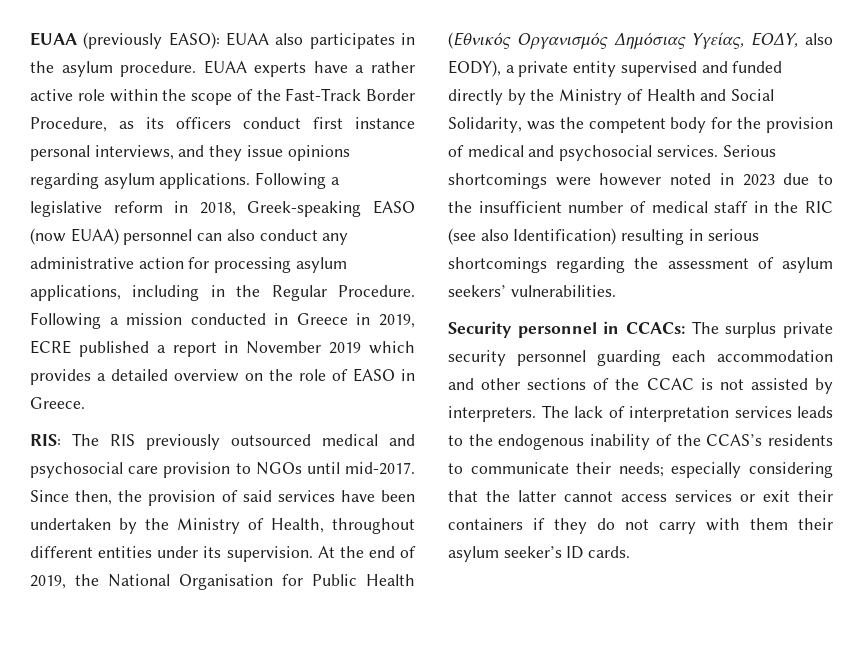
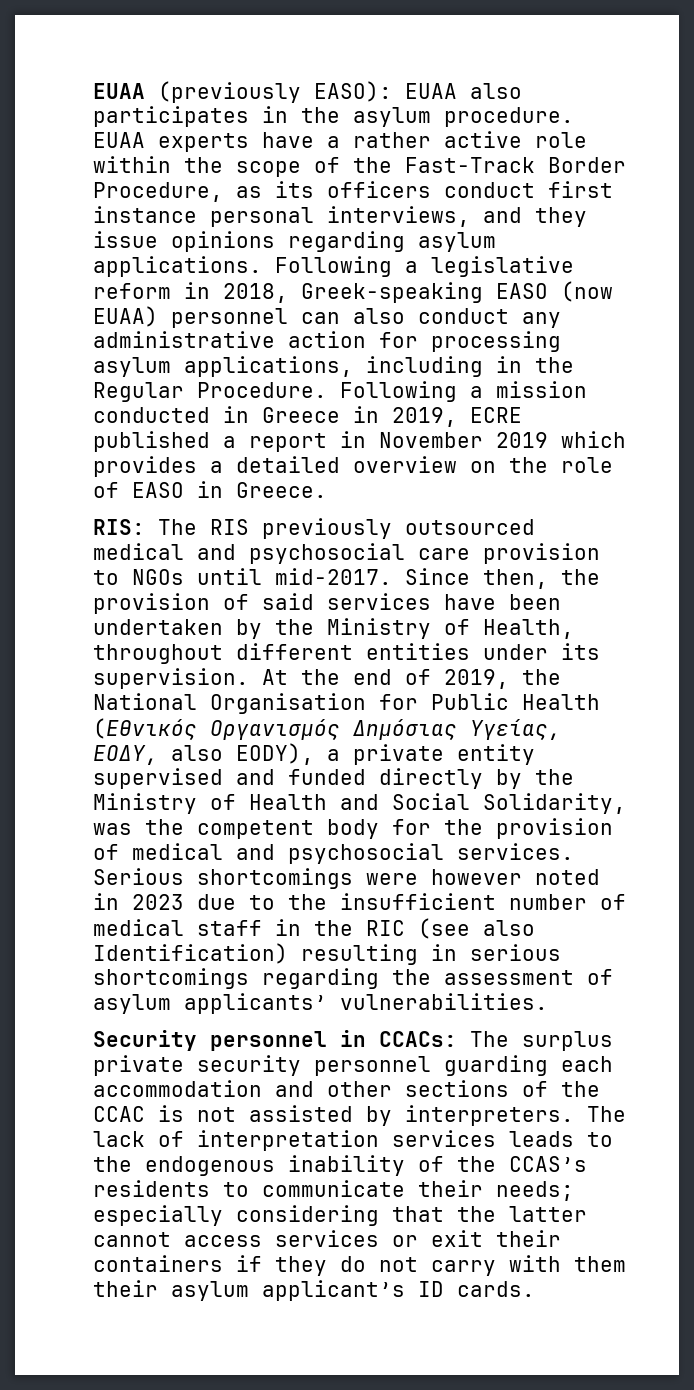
- Serious shortcomings were however noted in 2023 due to the insufficient number of medical staff in the RIC (see also Identification) resulting in serious shortcomings regarding the assessment of asylum seekers’ vulnerabilities.
+ Serious shortcomings were however noted in 2023 due to the insufficient number of medical staff in the RIC (see also Identification) resulting in serious shortcomings regarding the assessment of asylum applicants’ vulnerabilities.
- The lack of interpretation services leads to the endogenous inability of the CCAS’s residents to communicate their needs; especially considering that the latter cannot access services or exit their containers if they do not carry with them their asylum seeker’s ID cards.
+ The lack of interpretation services leads to the endogenous inability of the CCAS’s residents to communicate their needs; especially considering that the latter cannot access services or exit their containers if they do not carry with them their asylum applicant’s ID cards.

